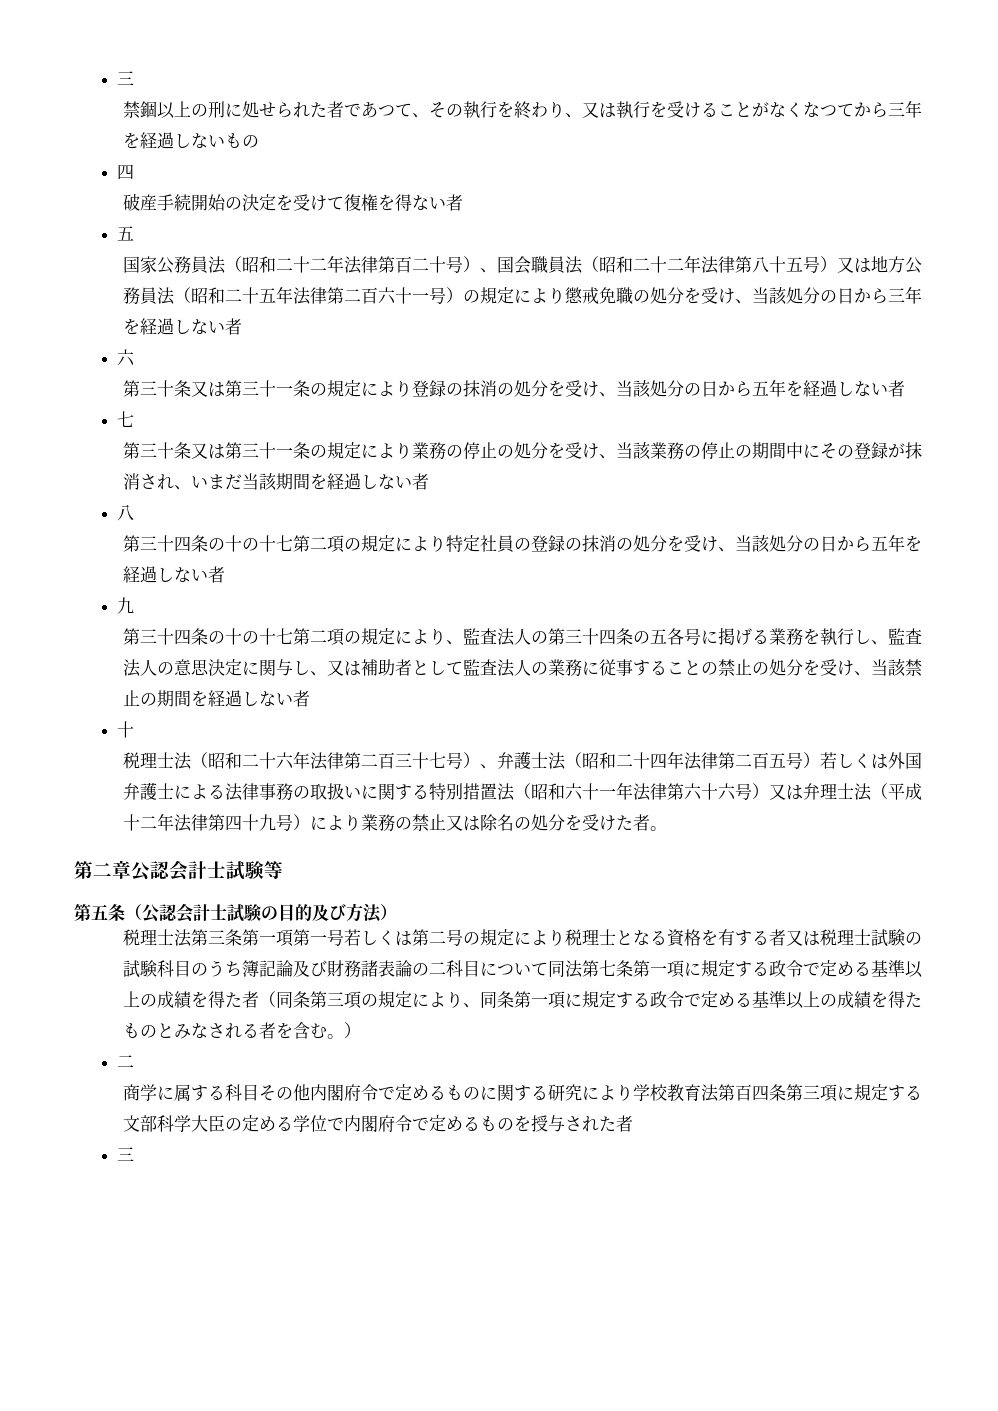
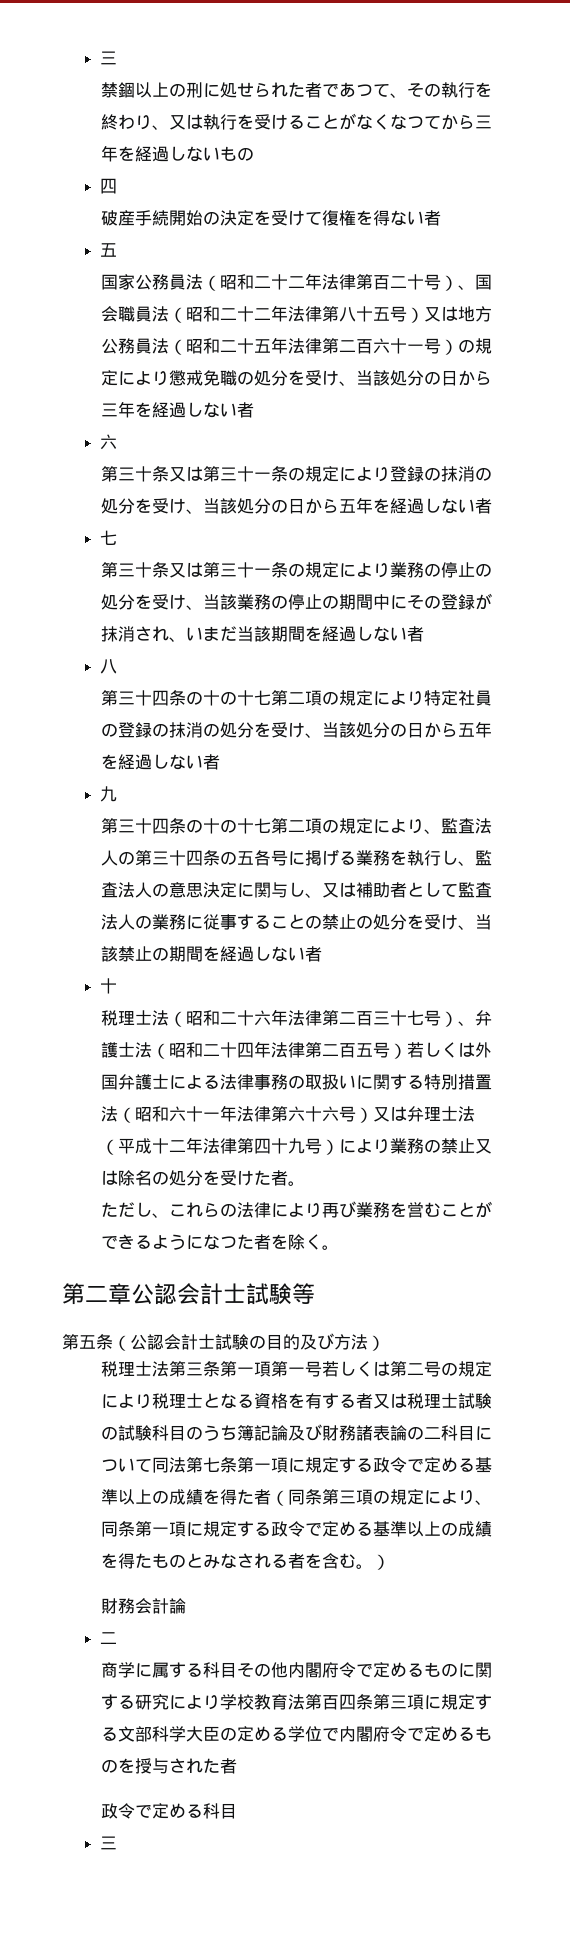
+ ただし、これらの法律により再び業務を営むことができるようになつた者を除く。
+ 財務会計論
+ 政令で定める科目

